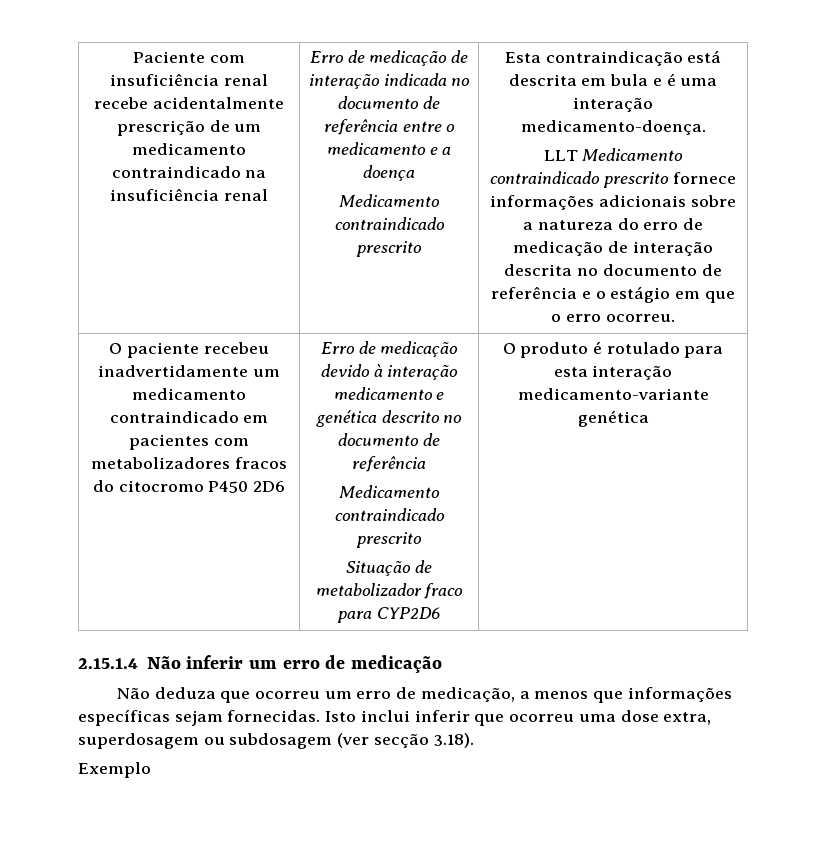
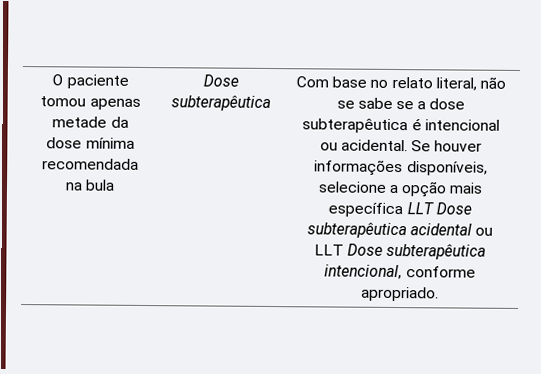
- Paciente com insuficiência renal recebe acidentalmente prescrição de um medicamento contraindicado na insuficiência renal | Erro de medicação de interação indicada no documento de referência entre o medicamento e a doença
- Medicamento contraindicado prescrito | Esta contraindicação está descrita em bula e é uma interação medicamento-doença.
- LLT Medicamento contraindicado prescrito fornece informações adicionais sobre a natureza do erro de medicação de interação descrita no documento de referência e o estágio em que o erro ocorreu.
- O paciente recebeu inadvertidamente um medicamento contraindicado em pacientes com metabolizadores fracos do citocromo P450 2D6 | Erro de medicação devido à interação medicamento e genética descrito no documento de referência
- Medicamento contraindicado prescrito
- Situação de metabolizador fraco para CYP2D6 | O produto é rotulado para esta interação medicamento-variante genética
- 2.15.1.4 Não inferir um erro de medicação
- Não deduza que ocorreu um erro de medicação, a menos que informações específicas sejam fornecidas. Isto inclui inferir que ocorreu uma dose extra, superdosagem ou subdosagem (ver secção 3.18).
- Exemplo
+ O paciente tomou apenas metade da dose mínima recomendada na bula | Dose subterapêutica | Com base no relato literal, não se sabe se a dose subterapêutica é intencional ou acidental. Se houver informações disponíveis, selecione a opção mais específica LLT Dose subterapêutica acidental ou LLT Dose subterapêutica intencional, conforme apropriado.

